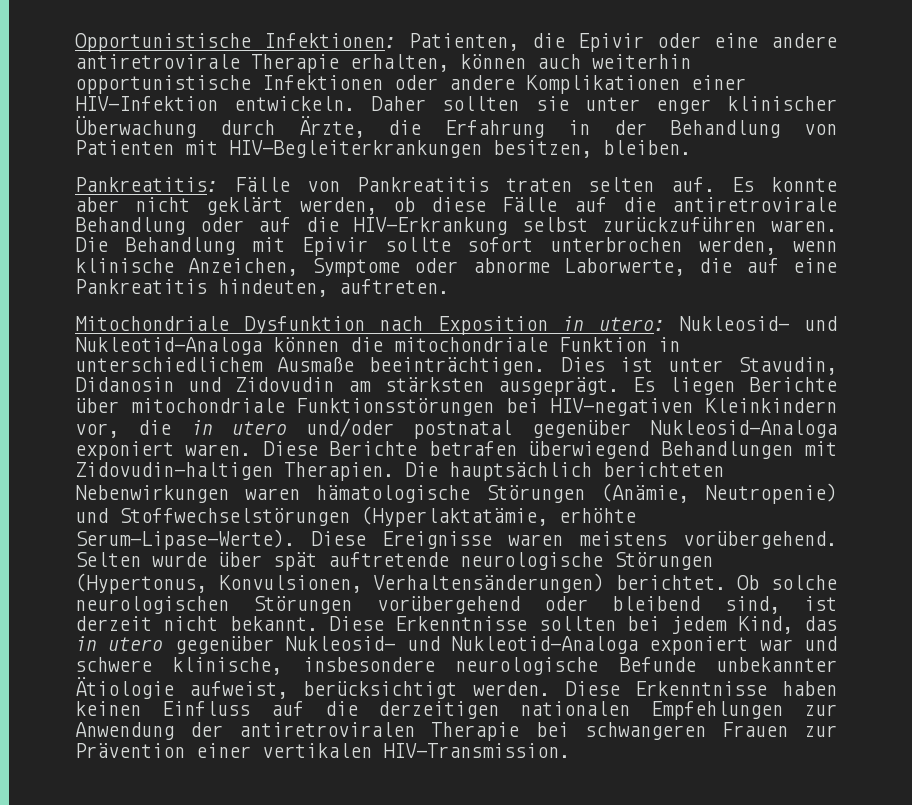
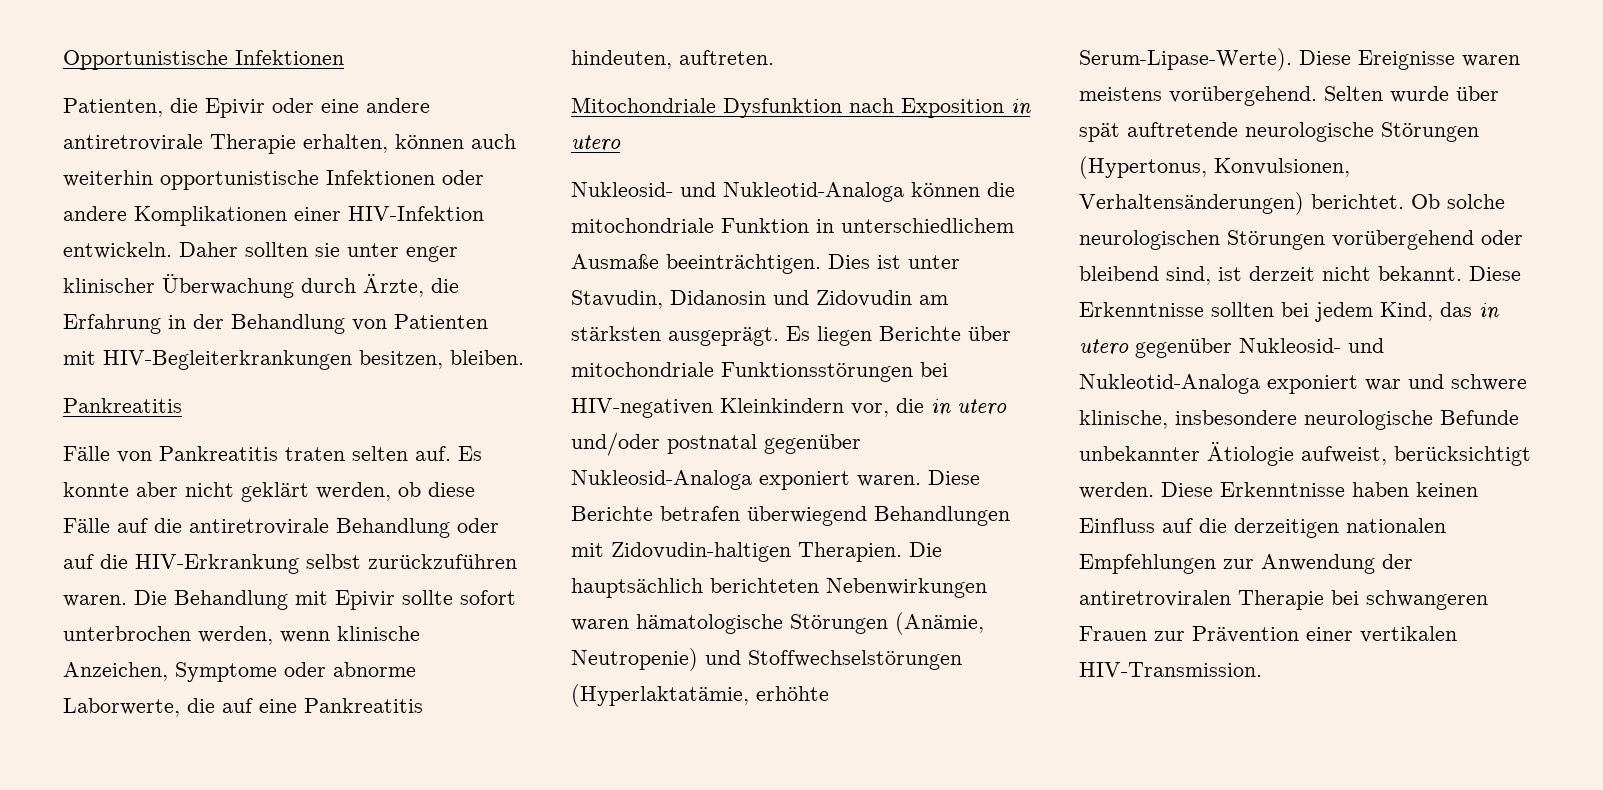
- Opportunistische Infektionen: Patienten, die Epivir oder eine andere antiretrovirale Therapie erhalten, können auch weiterhin opportunistische Infektionen oder andere Komplikationen einer HIV-Infektion entwickeln.
+ Opportunistische Infektionen
+ Patienten, die Epivir oder eine andere antiretrovirale Therapie erhalten, können auch weiterhin opportunistische Infektionen oder andere Komplikationen einer HIV-Infektion entwickeln.
  Daher sollten sie unter enger klinischer Überwachung durch Ärzte, die Erfahrung in der Behandlung von Patienten mit HIV-Begleiterkrankungen besitzen, bleiben.
- Pankreatitis: Fälle von Pankreatitis traten selten auf.
+ Pankreatitis
+ Fälle von Pankreatitis traten selten auf.
- Mitochondriale Dysfunktion nach Exposition in utero: Nukleosid- und Nukleotid-Analoga können die mitochondriale Funktion in unterschiedlichem Ausmaße beeinträchtigen.
+ Mitochondriale Dysfunktion nach Exposition in utero
+ Nukleosid- und Nukleotid-Analoga können die mitochondriale Funktion in unterschiedlichem Ausmaße beeinträchtigen.

